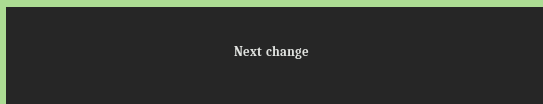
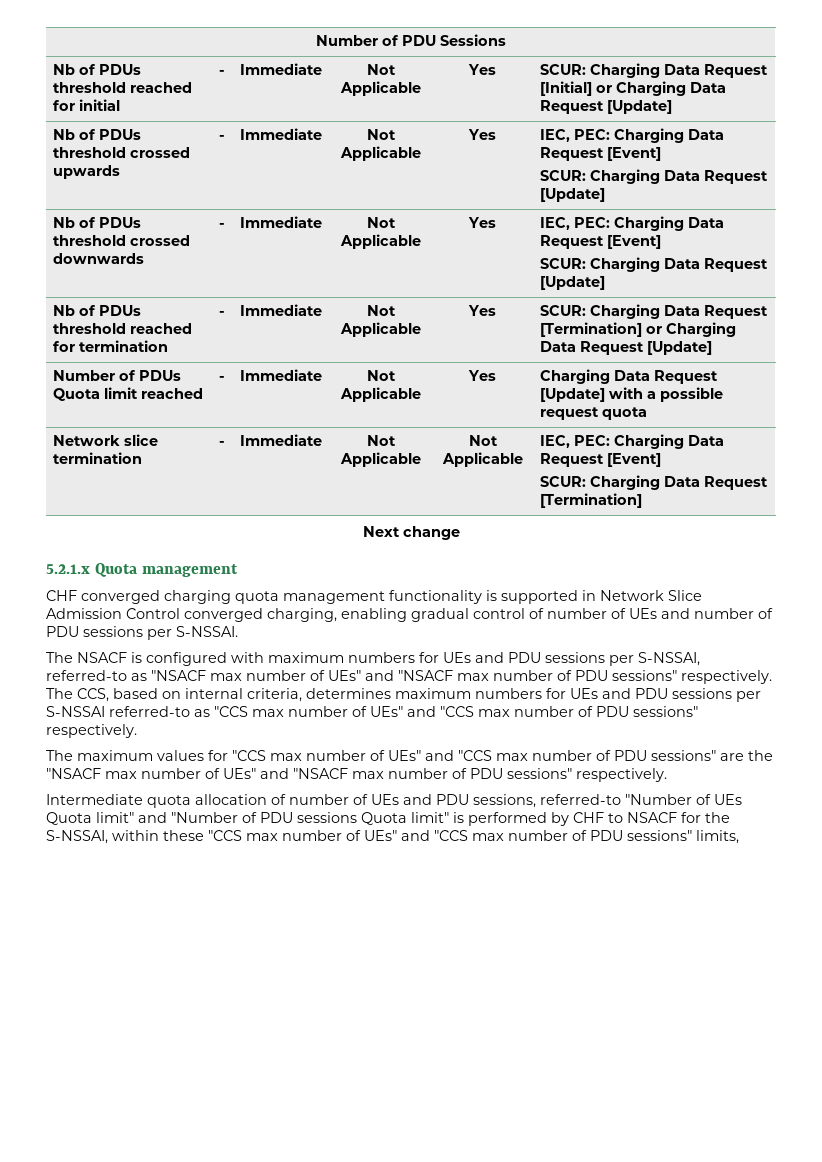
+ Number of PDU Sessions
+ Nb of PDUs threshold reached for initial | - | Immediate | Not Applicable | Yes | SCUR: Charging Data Request [Initial] or Charging Data Request [Update]
+ Nb of PDUs threshold crossed upwards | - | Immediate | Not Applicable | Yes | IEC, PEC: Charging Data Request [Event]
+ SCUR: Charging Data Request [Update]
+ Nb of PDUs threshold crossed downwards | - | Immediate | Not Applicable | Yes | IEC, PEC: Charging Data Request [Event]
+ SCUR: Charging Data Request [Update]
+ Nb of PDUs threshold reached for termination | - | Immediate | Not Applicable | Yes | SCUR: Charging Data Request [Termination] or Charging Data Request [Update]
+ Number of PDUs Quota limit reached | - | Immediate | Not Applicable | Yes | Charging Data Request [Update] with a possible request quota
+ Network slice termination | - | Immediate | Not Applicable | Not Applicable | IEC, PEC: Charging Data Request [Event]
+ SCUR: Charging Data Request [Termination]
  Next change
+ 5.2.1.x Quota management
+ CHF converged charging quota management functionality is supported in Network Slice Admission Control converged charging, enabling gradual control of number of UEs and number of PDU sessions per S-NSSAI.
+ The NSACF is configured with maximum numbers for UEs and PDU sessions per S-NSSAI, referred-to as "NSACF max number of UEs" and "NSACF max number of PDU sessions" respectively. The CCS, based on internal criteria, determines maximum numbers for UEs and PDU sessions per S-NSSAI referred-to as "CCS max number of UEs" and "CCS max number of PDU sessions" respectively.
+ The maximum values for "CCS max number of UEs" and "CCS max number of PDU sessions" are the "NSACF max number of UEs" and "NSACF max number of PDU sessions" respectively.
+ Intermediate quota allocation of number of UEs and PDU sessions, referred-to "Number of UEs Quota limit" and "Number of PDU sessions Quota limit" is performed by CHF to NSACF for the S-NSSAI, within these "CCS max number of UEs" and "CCS max number of PDU sessions" limits,

